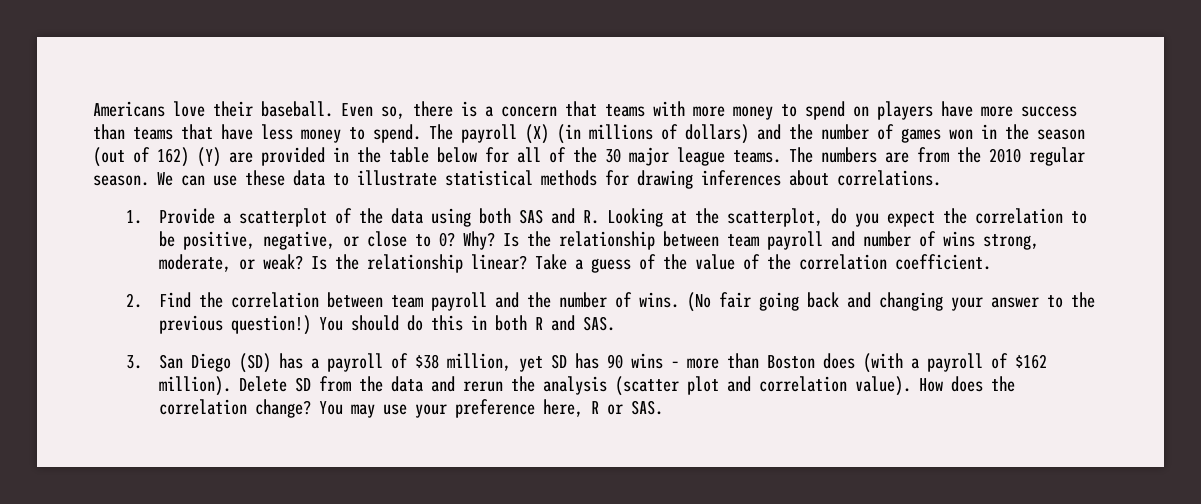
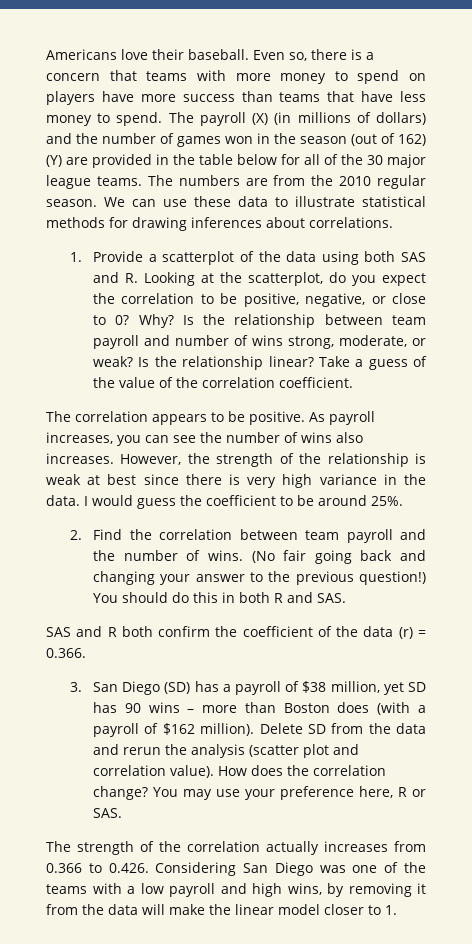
+ The correlation appears to be positive. As payroll increases, you can see the number of wins also increases. However, the strength of the relationship is weak at best since there is very high variance in the data. I would guess the coefficient to be around 25%.
+ SAS and R both confirm the coefficient of the data (r) = 0.366.
+ The strength of the correlation actually increases from 0.366 to 0.426. Considering San Diego was one of the teams with a low payroll and high wins, by removing it from the data will make the linear model closer to 1.

